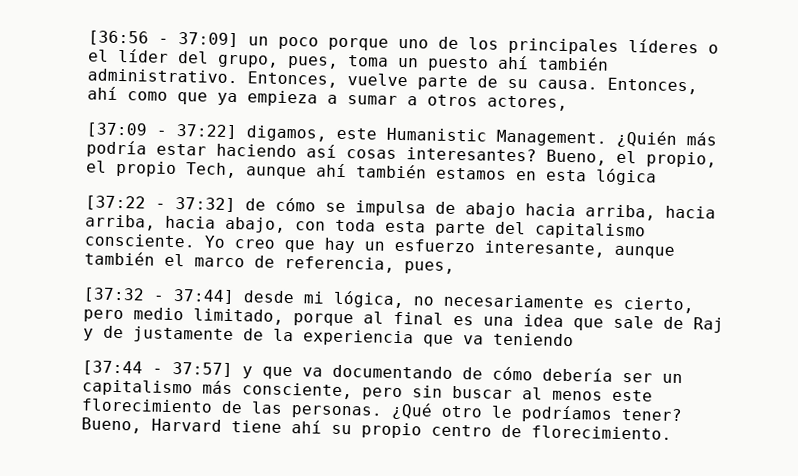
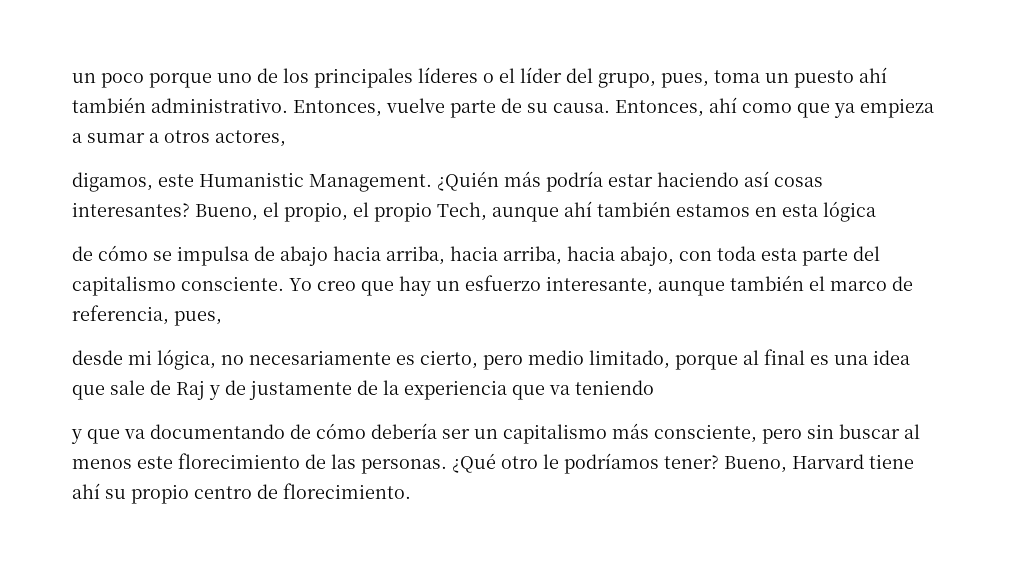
- [36:56 - 37:09] un poco porque uno de los principales líderes o el líder del grupo, pues, toma un puesto ahí también administrativo.
+ un poco porque uno de los principales líderes o el líder del grupo, pues, toma un puesto ahí también administrativo.
- [37:09 - 37:22] digamos, este Humanistic Management.
+ digamos, este Humanistic Management.
- [37:22 - 37:32] de cómo se impulsa de abajo hacia arriba, hacia arriba, hacia abajo, con toda esta parte del capitalismo consciente.
+ de cómo se impulsa de abajo hacia arriba, hacia arriba, hacia abajo, con toda esta parte del capitalismo consciente.
- [37:32 - 37:44] desde mi lógica, no necesariamente es cierto, pero medio limitado, porque al final es una idea que sale de Raj y de justamente de la experiencia que va teniendo
+ desde mi lógica, no necesariamente es cierto, pero medio limitado, porque al final es una idea que sale de Raj y de justamente de la experiencia que va teniendo
- [37:44 - 37:57] y que va documentando de cómo debería ser un capitalismo más consciente, pero sin buscar al menos este florecimiento de las personas.
+ y que va documentando de cómo debería ser un capitalismo más consciente, pero sin buscar al menos este florecimiento de las personas.

